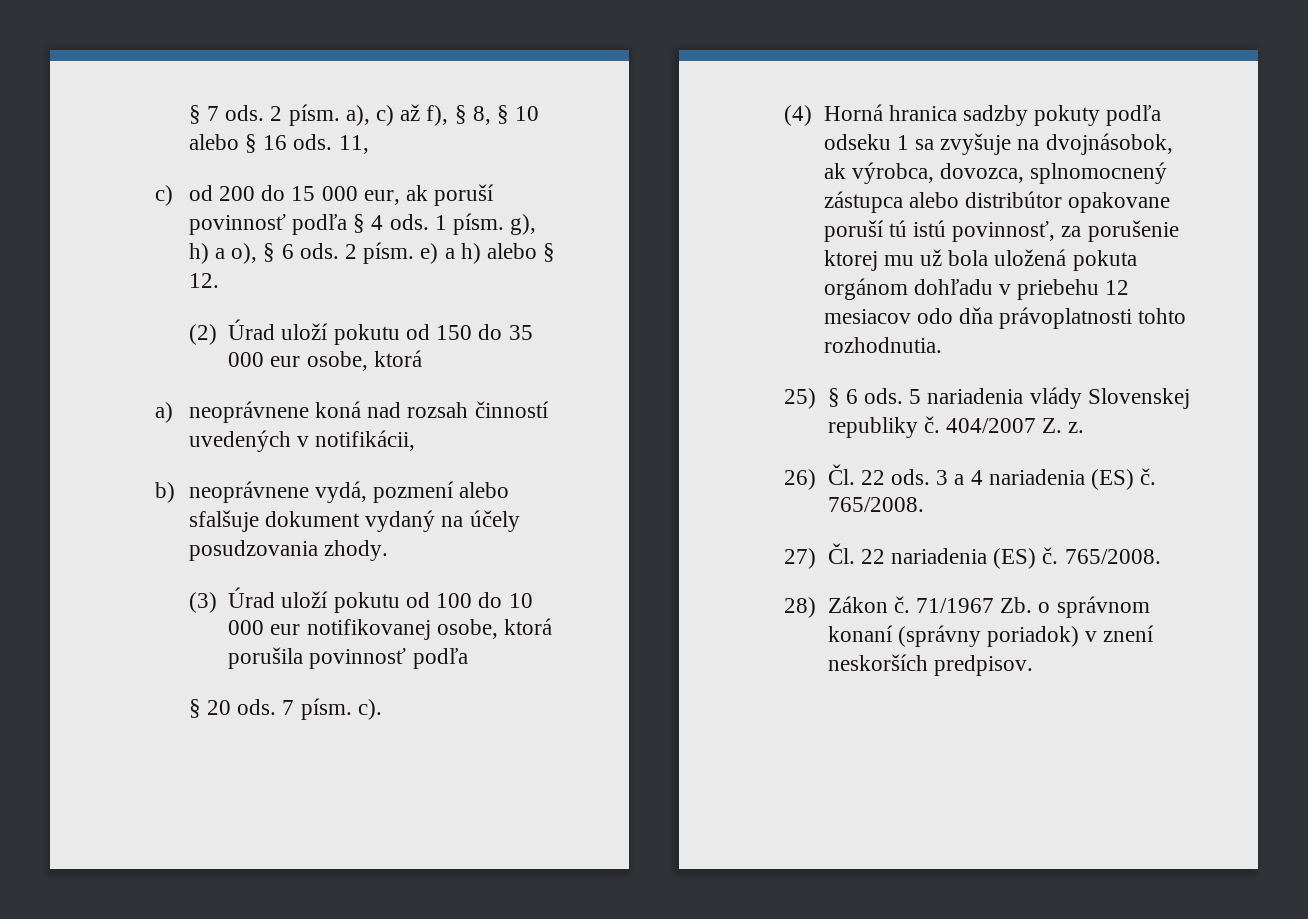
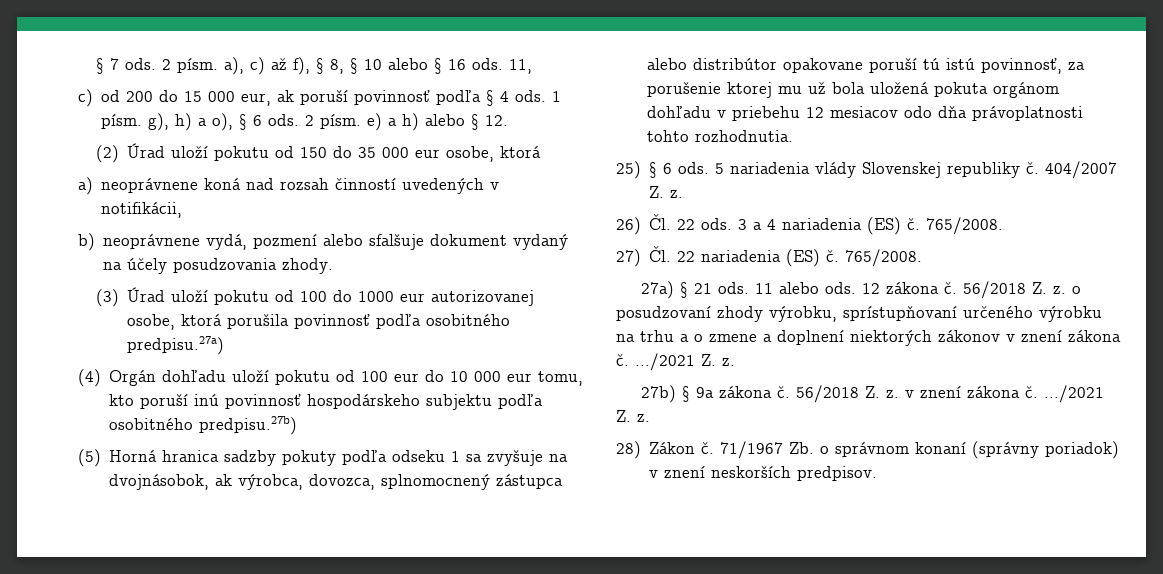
- (3) Úrad uloží pokutu od 100 do 10 000 eur notifikovanej osobe, ktorá porušila povinnosť podľa
- § 20 ods. 7 písm. c).
- (4) Horná hranica sadzby pokuty podľa odseku 1 sa zvyšuje na dvojnásobok, ak výrobca, dovozca, splnomocnený zástupca alebo distribútor opakovane poruší tú istú povinnosť, za porušenie ktorej mu už bola uložená pokuta orgánom dohľadu v priebehu 12 mesiacov odo dňa právoplatnosti tohto rozhodnutia.
+ (3) Úrad uloží pokutu od 100 do 1000 eur autorizovanej osobe, ktorá porušila povinnosť podľa osobitného predpisu.27a)
+ (4) Orgán dohľadu uloží pokutu od 100 eur do 10 000 eur tomu, kto poruší inú povinnosť hospodárskeho subjektu podľa osobitného predpisu.27b)
+ (5) Horná hranica sadzby pokuty podľa odseku 1 sa zvyšuje na dvojnásobok, ak výrobca, dovozca, splnomocnený zástupca alebo distribútor opakovane poruší tú istú povinnosť, za porušenie ktorej mu už bola uložená pokuta orgánom dohľadu v priebehu 12 mesiacov odo dňa právoplatnosti tohto rozhodnutia.
+ 27a) § 21 ods. 11 alebo ods. 12 zákona č. 56/2018 Z. z. o posudzovaní zhody výrobku, sprístupňovaní určeného výrobku na trhu a o zmene a doplnení niektorých zákonov v znení zákona č. .../2021 Z. z.
+ 27b) § 9a zákona č. 56/2018 Z. z. v znení zákona č. .../2021 Z. z.

